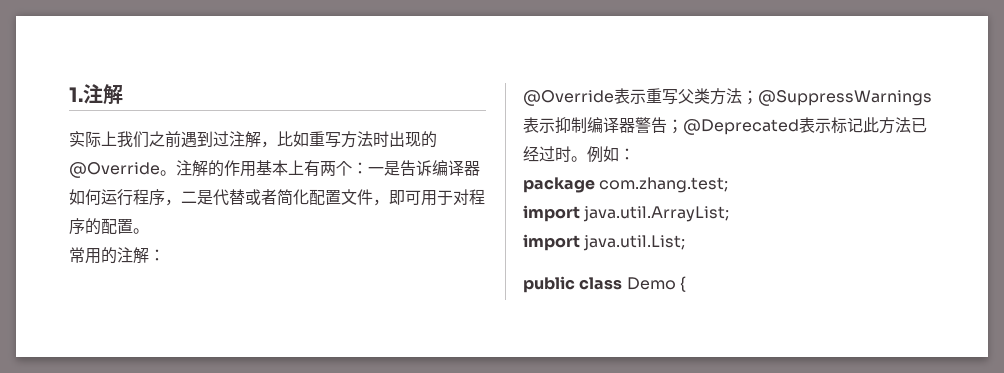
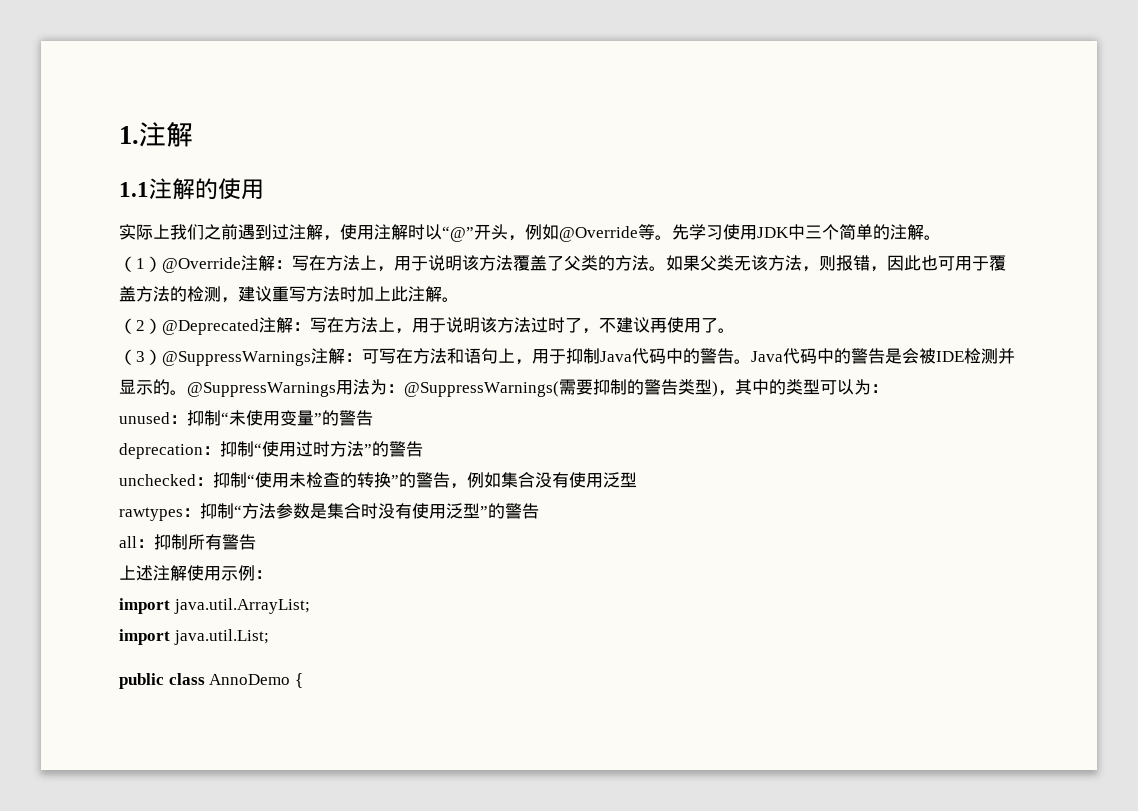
+ 1.1注解的使用
- 实际上我们之前遇到过注解，比如重写方法时出现的@Override。注解的作用基本上有两个：一是告诉编译器如何运行程序，二是代替或者简化配置文件，即可用于对程序的配置。
- 常用的注解：
- @Override表示重写父类方法；@SuppressWarnings表示抑制编译器警告；@Deprecated表示标记此方法已经过时。例如：
- package com.zhang.test;
+ 实际上我们之前遇到过注解，使用注解时以“@”开头，例如@Override等。先学习使用JDK中三个简单的注解。
+ （1）@Override注解：写在方法上，用于说明该方法覆盖了父类的方法。如果父类无该方法，则报错，因此也可用于覆盖方法的检测，建议重写方法时加上此注解。
+ （2）@Deprecated注解：写在方法上，用于说明该方法过时了，不建议再使用了。
+ （3）@SuppressWarnings注解：可写在方法和语句上，用于抑制Java代码中的警告。Java代码中的警告是会被IDE检测并显示的。@SuppressWarnings用法为：@SuppressWarnings(需要抑制的警告类型)，其中的类型可以为：
+ unused：抑制“未使用变量”的警告
+ deprecation：抑制“使用过时方法”的警告
+ unchecked：抑制“使用未检查的转换”的警告，例如集合没有使用泛型
+ rawtypes：抑制“方法参数是集合时没有使用泛型”的警告
+ all：抑制所有警告
+ 上述注解使用示例：
- public class Demo {
+ public class AnnoDemo {

